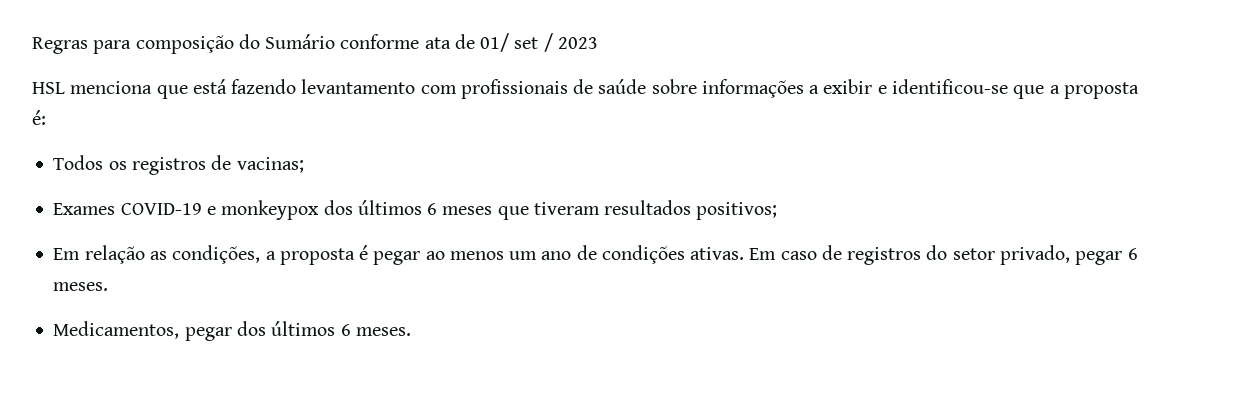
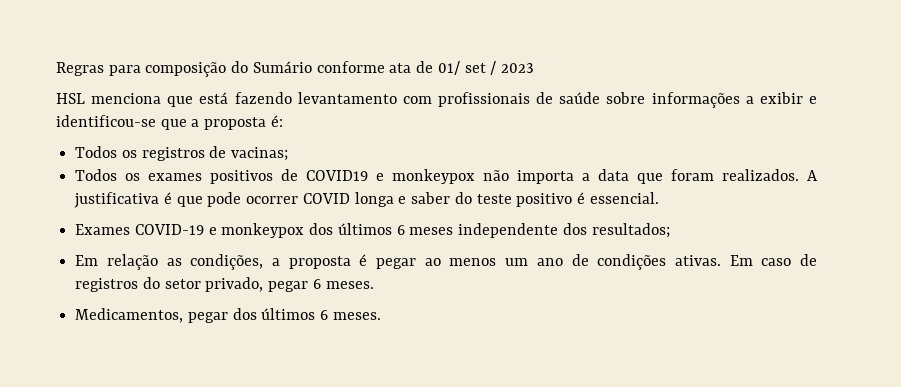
+ Todos os exames positivos de COVID19 e monkeypox não importa a data que foram realizados. A justificativa é que pode ocorrer COVID longa e saber do teste positivo é essencial.
- Exames COVID-19 e monkeypox dos últimos 6 meses que tiveram resultados positivos;
+ Exames COVID-19 e monkeypox dos últimos 6 meses independente dos resultados;

